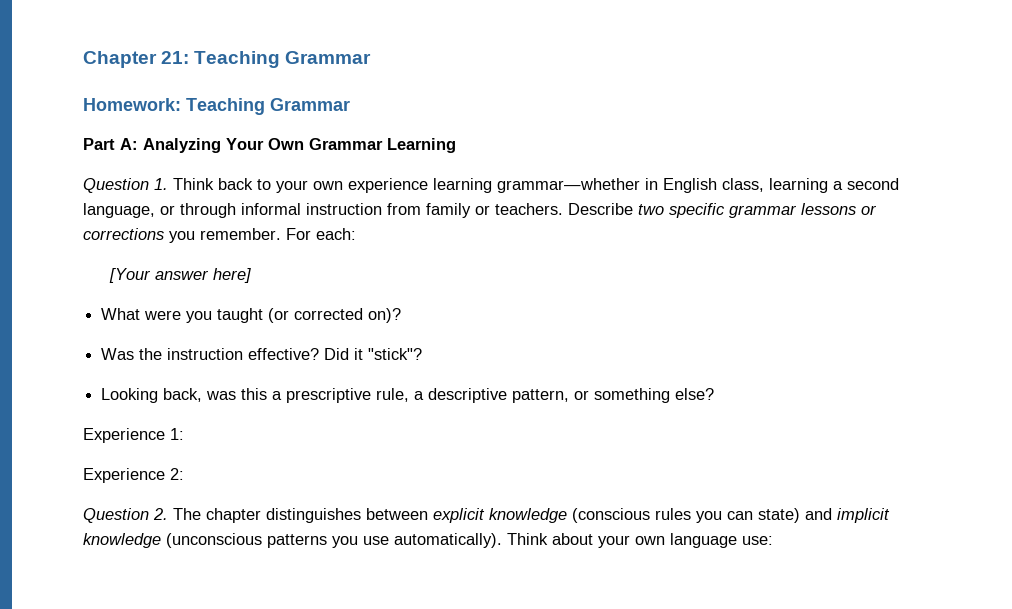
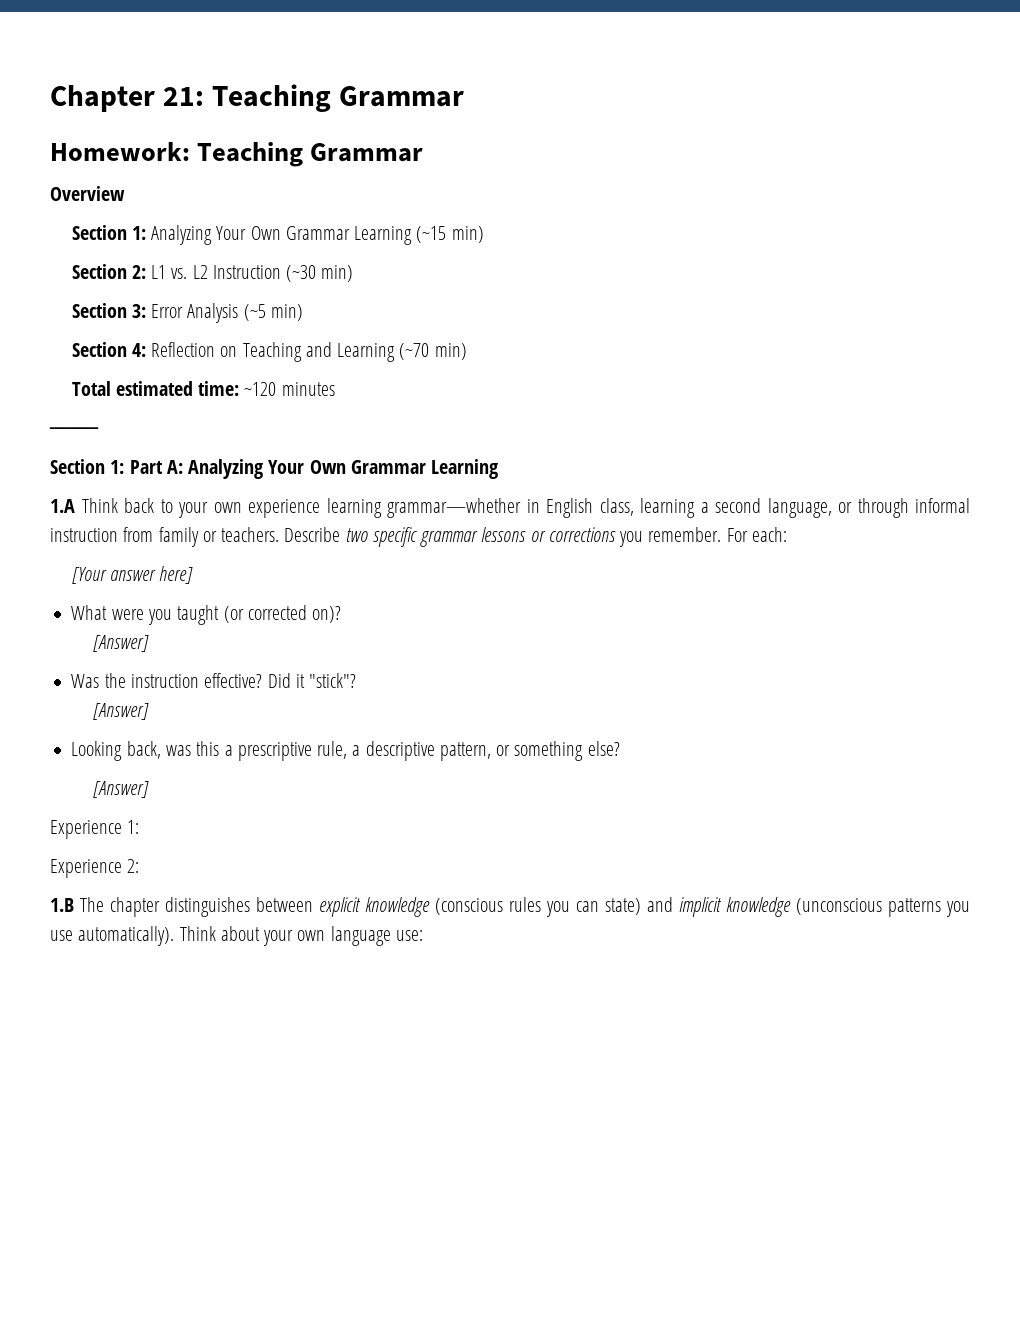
- Part A: Analyzing Your Own Grammar Learning
+ Overview
+ Section 1: Analyzing Your Own Grammar Learning (~15 min)
+ Section 2: L1 vs. L2 Instruction (~30 min)
+ Section 3: Error Analysis (~5 min)
+ Section 4: Reflection on Teaching and Learning (~70 min)
+ Total estimated time: ~120 minutes
+ ────
+ Section 1: Part A: Analyzing Your Own Grammar Learning
- Question 1. Think back to your own experience learning grammar—whether in English class, learning a second language, or through informal instruction from family or teachers.
+ 1.A Think back to your own experience learning grammar—whether in English class, learning a second language, or through informal instruction from family or teachers.
  What were you taught (or corrected on)?
+ [Answer]
  Did it "stick"?
+ [Answer]
  Looking back, was this a prescriptive rule, a descriptive pattern, or something else?
+ [Answer]
- Question 2. The chapter distinguishes between explicit knowledge (conscious rules you can state) and implicit knowledge (unconscious patterns you use automatically).
+ 1.B The chapter distinguishes between explicit knowledge (conscious rules you can state) and implicit knowledge (unconscious patterns you use automatically).

